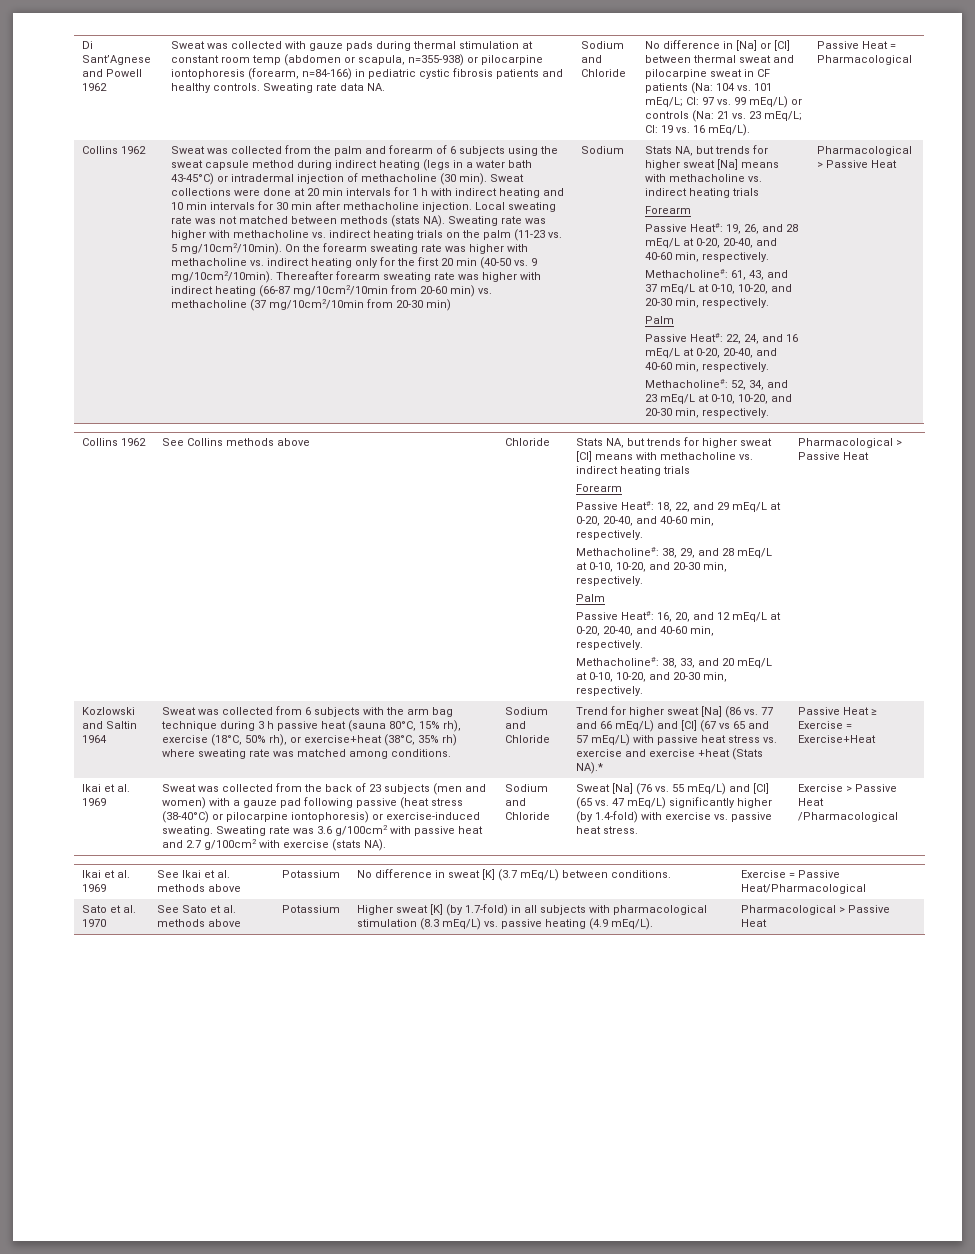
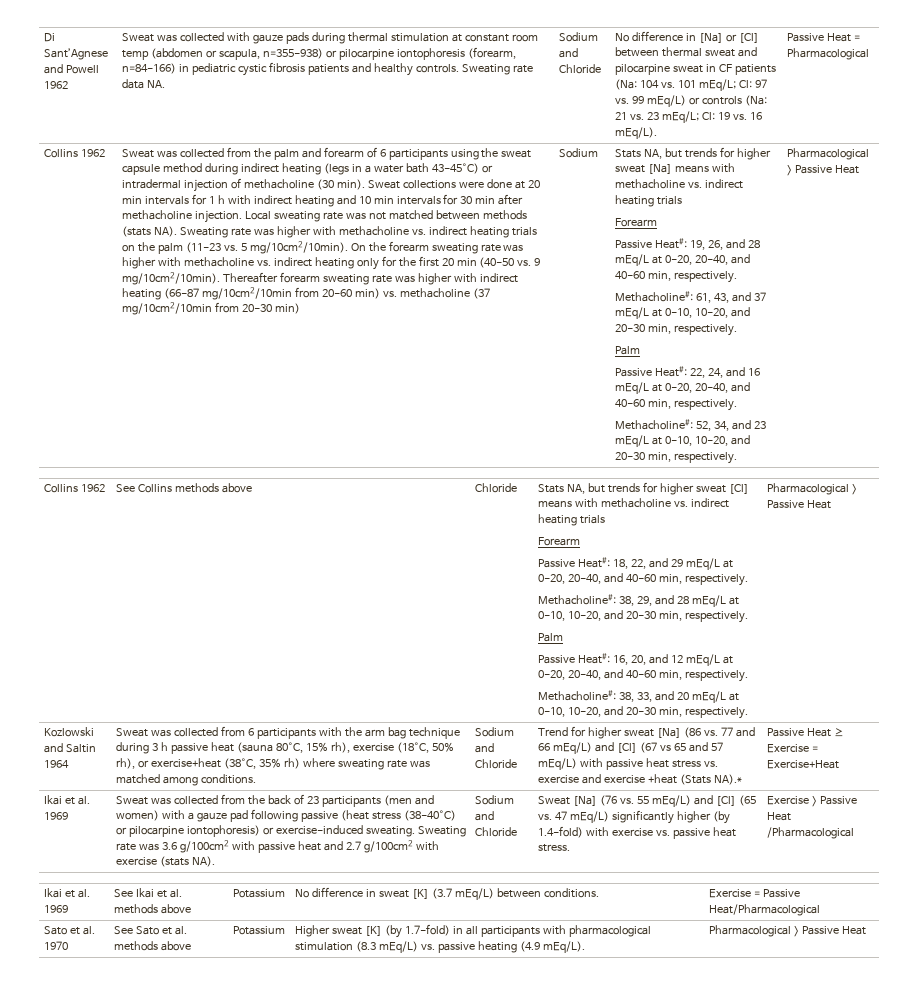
- Sweat was collected from the palm and forearm of 6 subjects using the sweat capsule method during indirect heating (legs in a water bath 43-45°C) or intradermal injection of methacholine (30 min).
+ Sweat was collected from the palm and forearm of 6 participants using the sweat capsule method during indirect heating (legs in a water bath 43-45°C) or intradermal injection of methacholine (30 min).
- Sweat was collected from 6 subjects with the arm bag technique during 3 h passive heat (sauna 80°C, 15% rh), exercise (18°C, 50% rh), or exercise+heat (38°C, 35% rh) where sweating rate was matched among conditions.
+ Sweat was collected from 6 participants with the arm bag technique during 3 h passive heat (sauna 80°C, 15% rh), exercise (18°C, 50% rh), or exercise+heat (38°C, 35% rh) where sweating rate was matched among conditions.
- Sweat was collected from the back of 23 subjects (men and women) with a gauze pad following passive (heat stress (38-40°C) or pilocarpine iontophoresis) or exercise-induced sweating.
+ Sweat was collected from the back of 23 participants (men and women) with a gauze pad following passive (heat stress (38-40°C) or pilocarpine iontophoresis) or exercise-induced sweating.
- Sato et al. 1970 | See Sato et al. methods above | Potassium | Higher sweat [K] (by 1.7-fold) in all subjects with pharmacological stimulation (8.3 mEq/L) vs. passive heating (4.9 mEq/L). | Pharmacological > Passive Heat
+ Sato et al. 1970 | See Sato et al. methods above | Potassium | Higher sweat [K] (by 1.7-fold) in all participants with pharmacological stimulation (8.3 mEq/L) vs. passive heating (4.9 mEq/L). | Pharmacological > Passive Heat

